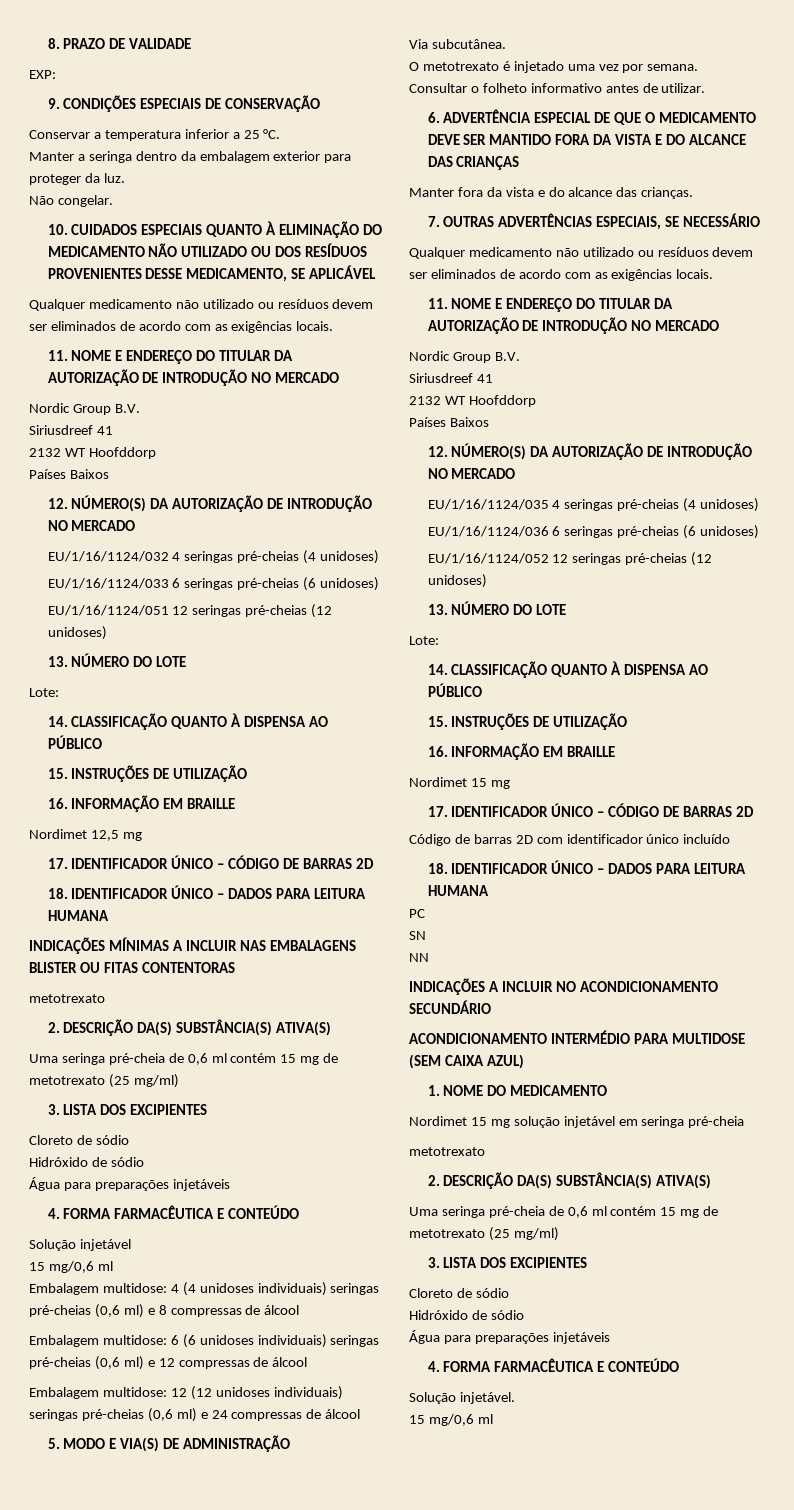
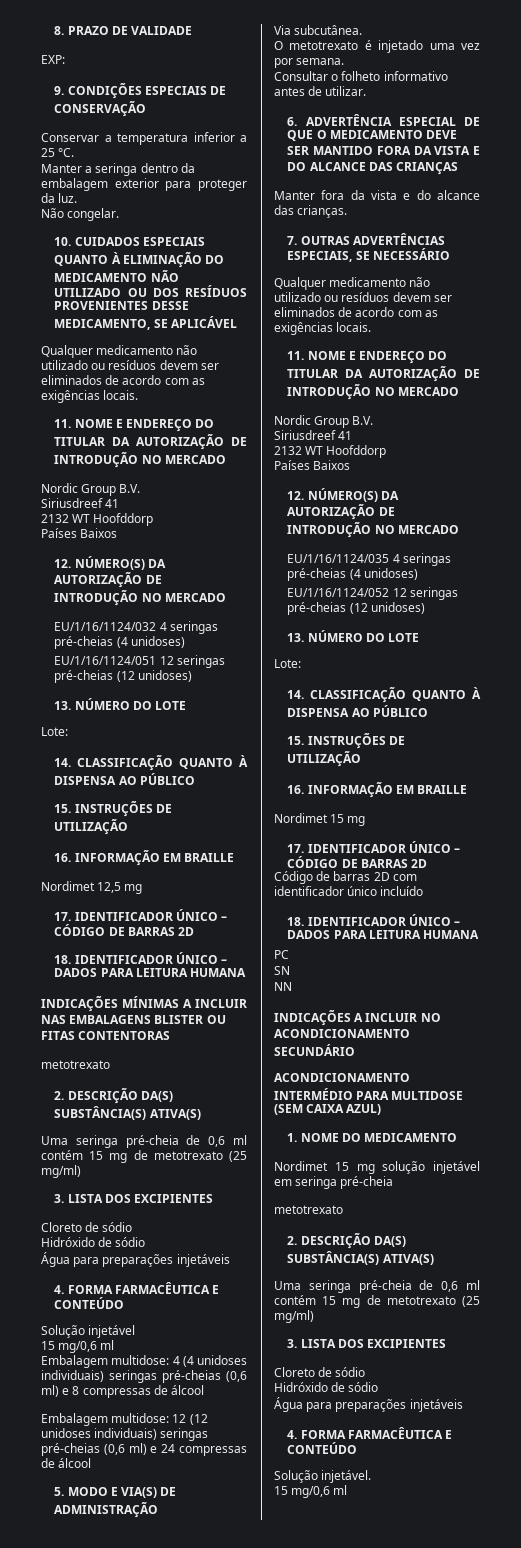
- EU/1/16/1124/033 6 seringas pré-cheias (6 unidoses)
- Embalagem multidose: 6 (6 unidoses individuais) seringas pré-cheias (0,6 ml) e 12 compressas de álcool
- EU/1/16/1124/036 6 seringas pré-cheias (6 unidoses)

